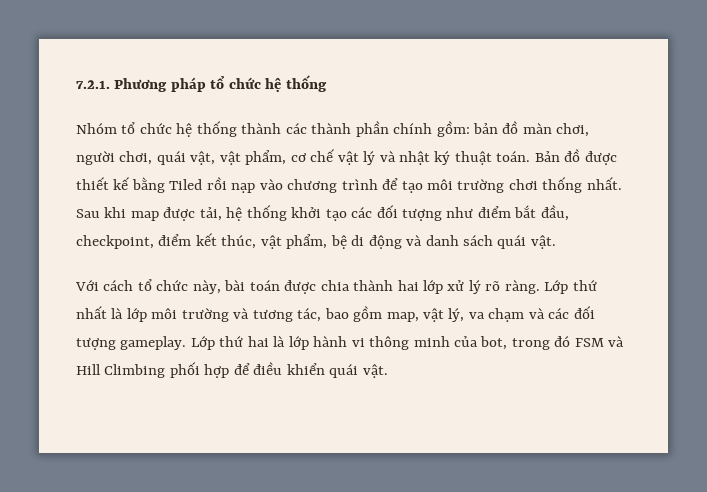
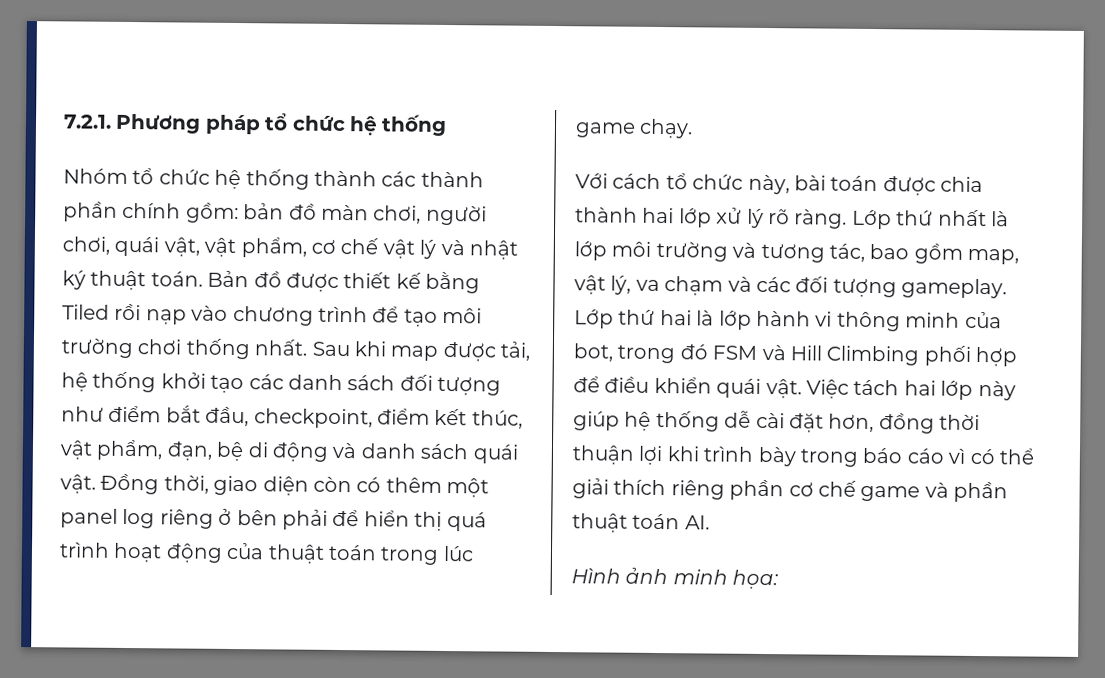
- Sau khi map được tải, hệ thống khởi tạo các đối tượng như điểm bắt đầu, checkpoint, điểm kết thúc, vật phẩm, bệ di động và danh sách quái vật.
+ Sau khi map được tải, hệ thống khởi tạo các danh sách đối tượng như điểm bắt đầu, checkpoint, điểm kết thúc, vật phẩm, đạn, bệ di động và danh sách quái vật. Đồng thời, giao diện còn có thêm một panel log riêng ở bên phải để hiển thị quá trình hoạt động của thuật toán trong lúc game chạy.
+ Việc tách hai lớp này giúp hệ thống dễ cài đặt hơn, đồng thời thuận lợi khi trình bày trong báo cáo vì có thể giải thích riêng phần cơ chế game và phần thuật toán AI.
+ Hình ảnh minh họa:

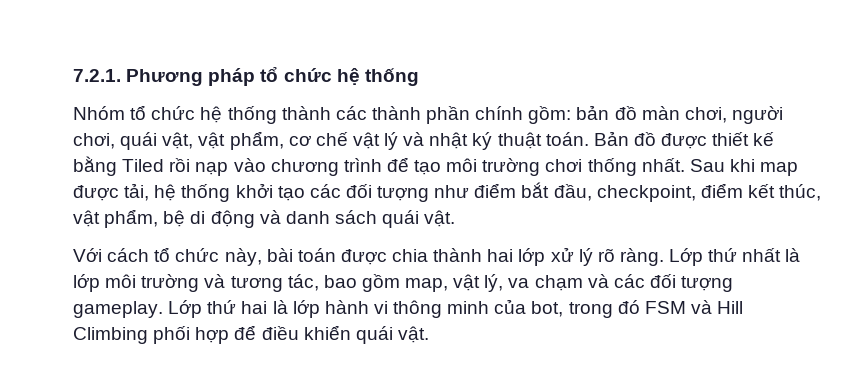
- Sau khi map được tải, hệ thống khởi tạo các danh sách đối tượng như điểm bắt đầu, checkpoint, điểm kết thúc, vật phẩm, đạn, bệ di động và danh sách quái vật. Đồng thời, giao diện còn có thêm một panel log riêng ở bên phải để hiển thị quá trình hoạt động của thuật toán trong lúc game chạy.
+ Sau khi map được tải, hệ thống khởi tạo các đối tượng như điểm bắt đầu, checkpoint, điểm kết thúc, vật phẩm, bệ di động và danh sách quái vật.
- Việc tách hai lớp này giúp hệ thống dễ cài đặt hơn, đồng thời thuận lợi khi trình bày trong báo cáo vì có thể giải thích riêng phần cơ chế game và phần thuật toán AI.
- Hình ảnh minh họa:

